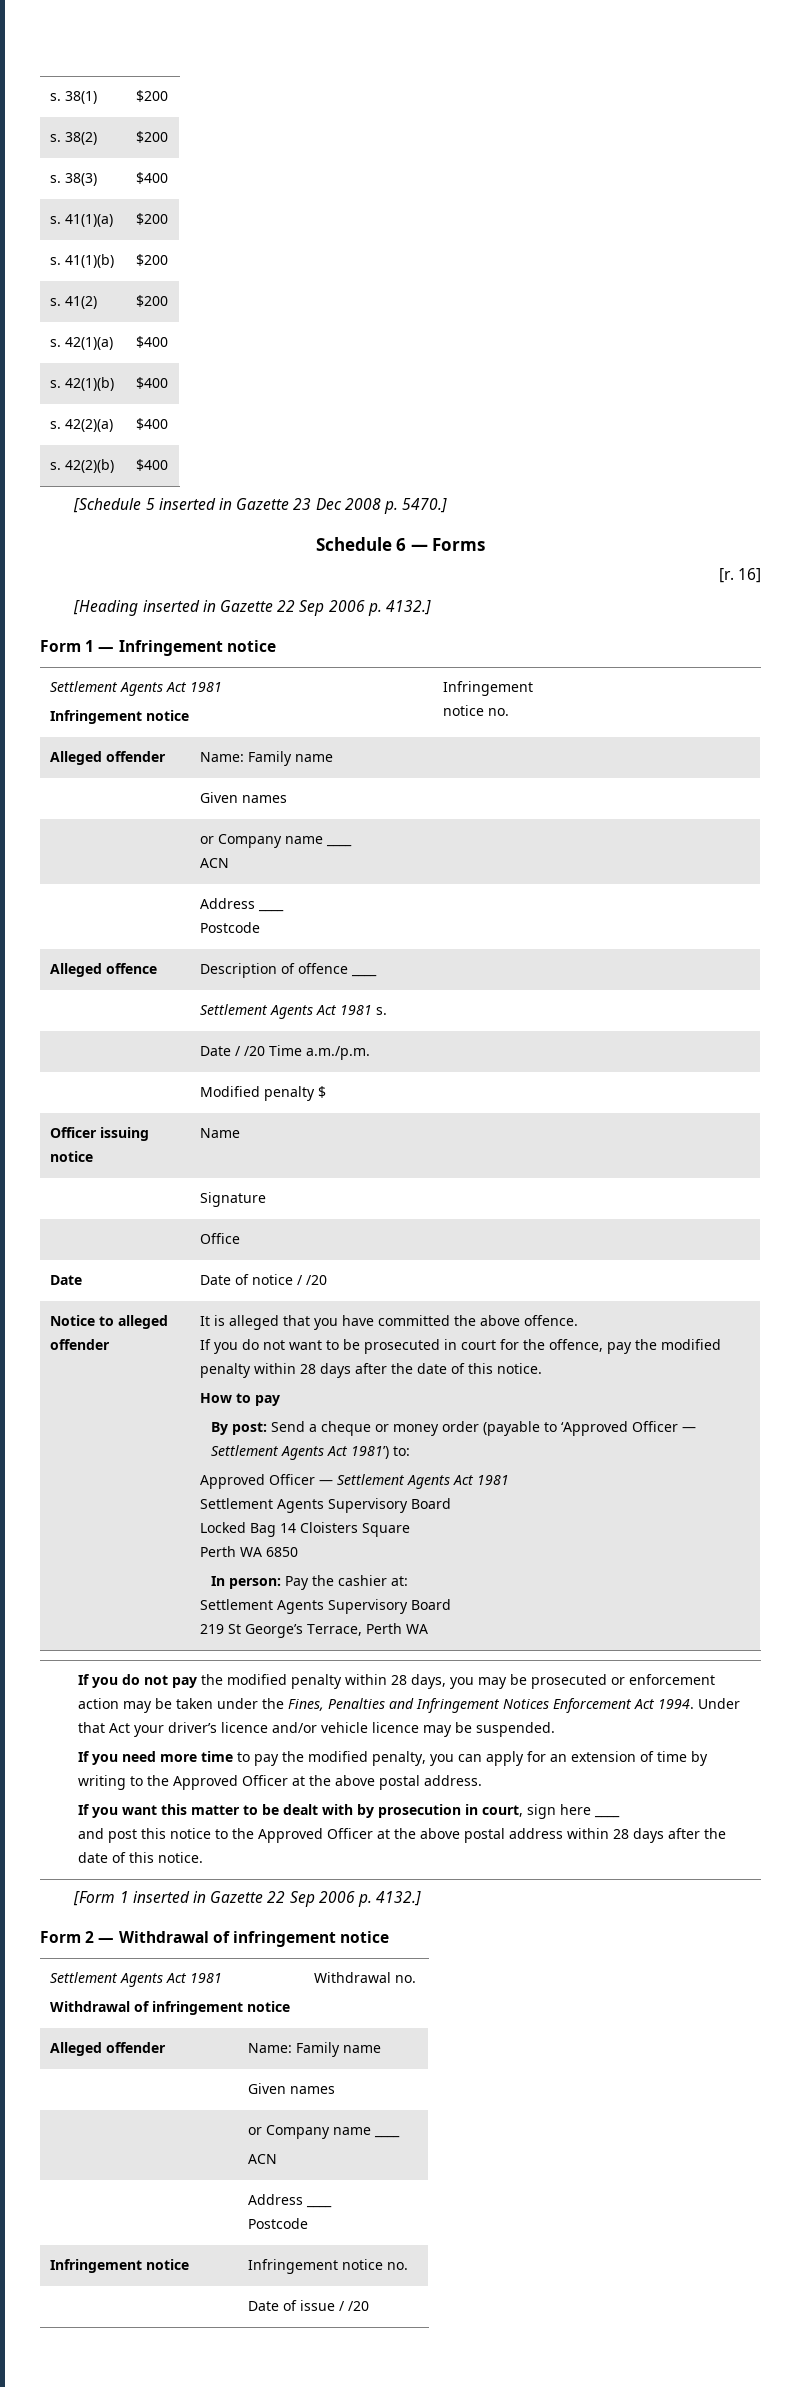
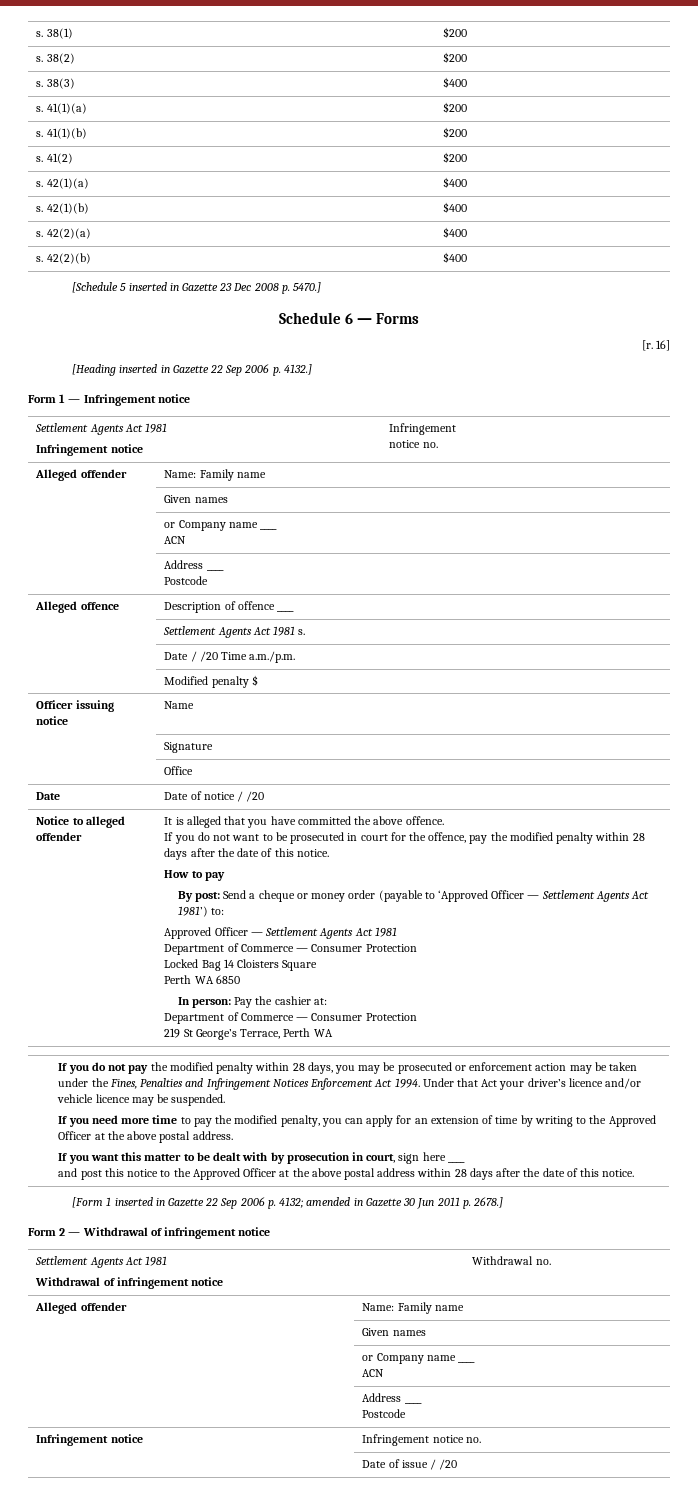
  Approved Officer — Settlement Agents Act 1981
- Settlement Agents Supervisory Board
+ Department of Commerce — Consumer Protection
  In person: Pay the cashier at:
- Settlement Agents Supervisory Board
+ Department of Commerce — Consumer Protection
- [Form 1 inserted in Gazette 22 Sep 2006 p. 4132.]
+ [Form 1 inserted in Gazette 22 Sep 2006 p. 4132; amended in Gazette 30 Jun 2011 p. 2678.]

